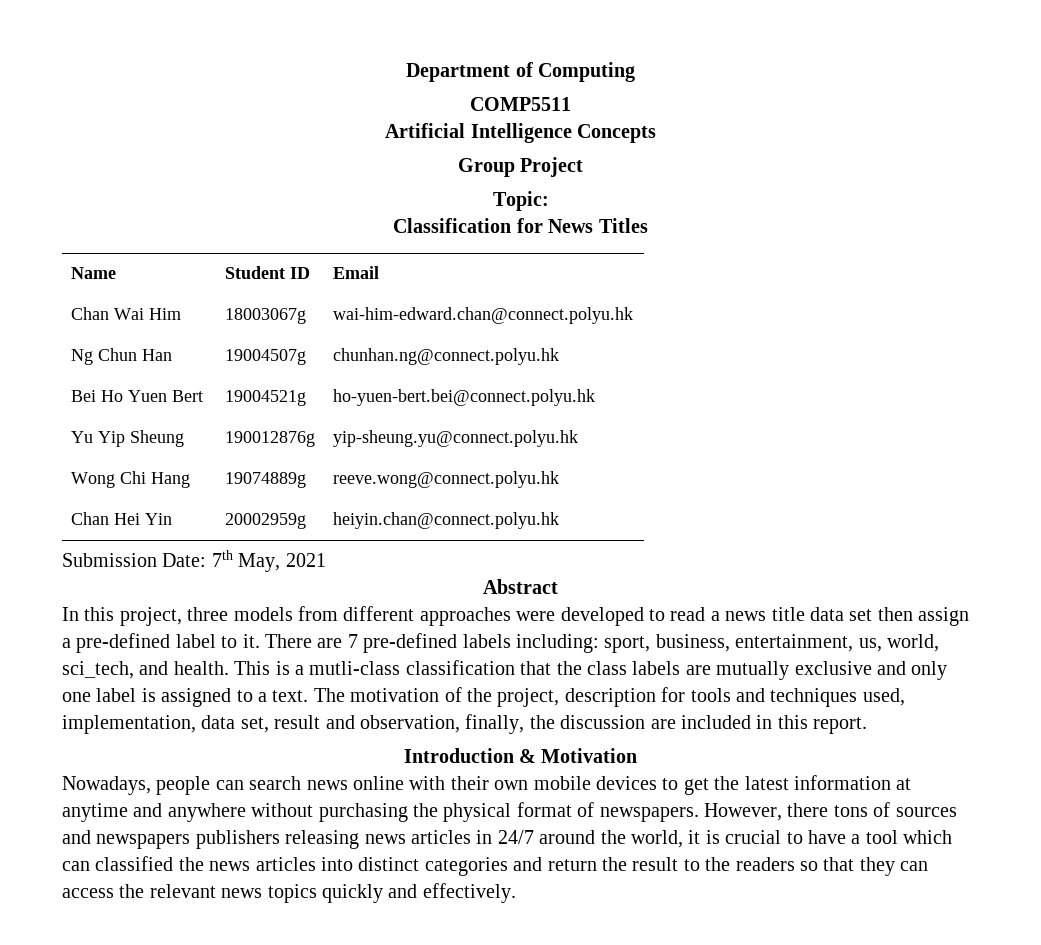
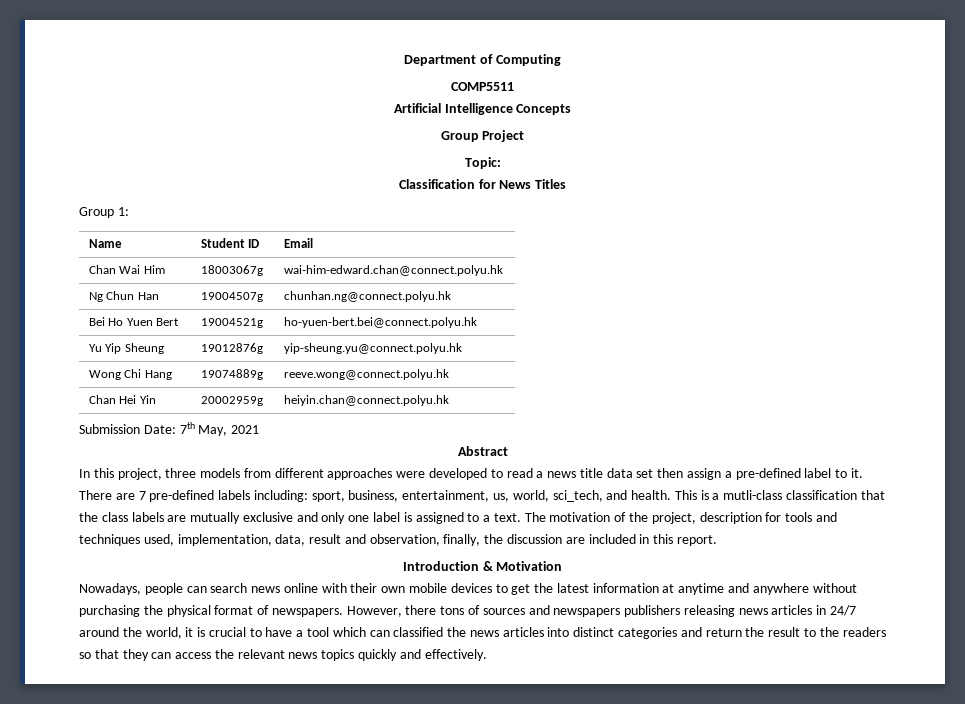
+ Group 1:
- Yu Yip Sheung | 190012876g | yip-sheung.yu@connect.polyu.hk
+ Yu Yip Sheung | 19012876g | yip-sheung.yu@connect.polyu.hk
- The motivation of the project, description for tools and techniques used, implementation, data set, result and observation, finally, the discussion are included in this report.
+ The motivation of the project, description for tools and techniques used, implementation, data, result and observation, finally, the discussion are included in this report.

